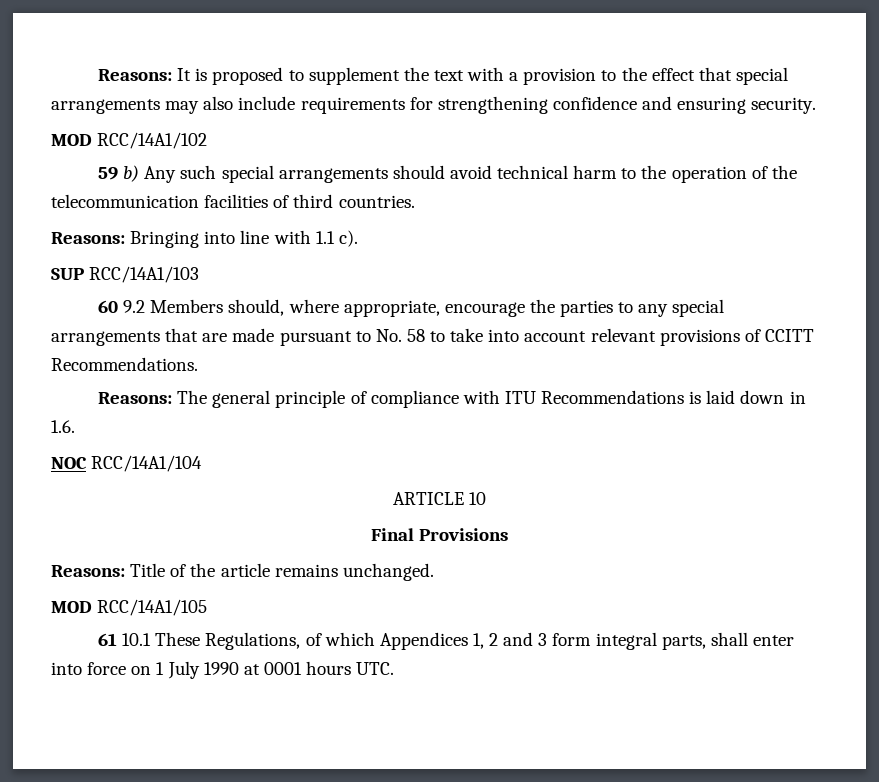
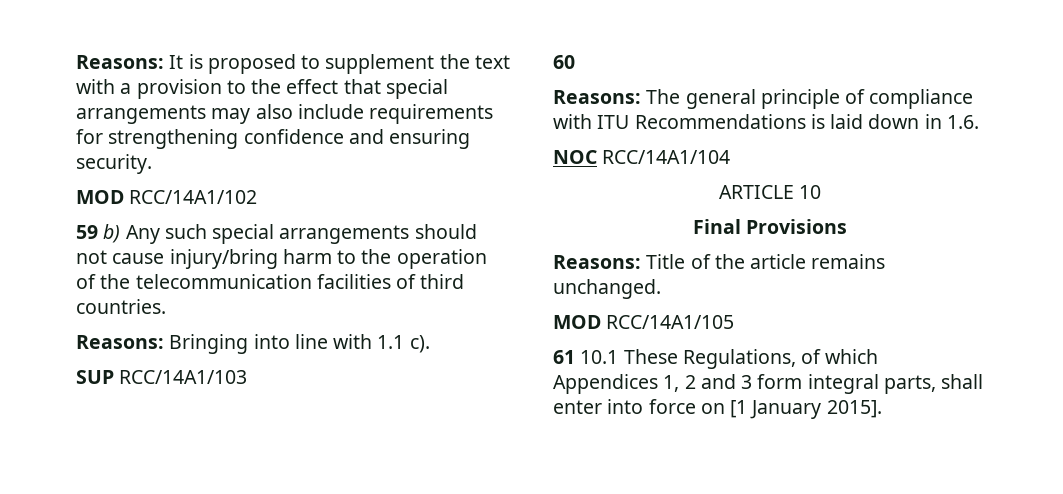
- 59 b) Any such special arrangements should avoid technical harm to the operation of the telecommunication facilities of third countries.
+ 59 b) Any such special arrangements should not cause injury/bring harm to the operation of the telecommunication facilities of third countries.
- 60 9.2 Members should, where appropriate, encourage the parties to any special arrangements that are made pursuant to No. 58 to take into account relevant provisions of CCITT Recommendations.
+ 60
- 61 10.1 These Regulations, of which Appendices 1, 2 and 3 form integral parts, shall enter into force on 1 July 1990 at 0001 hours UTC.
+ 61 10.1 These Regulations, of which Appendices 1, 2 and 3 form integral parts, shall enter into force on [1 January 2015].

